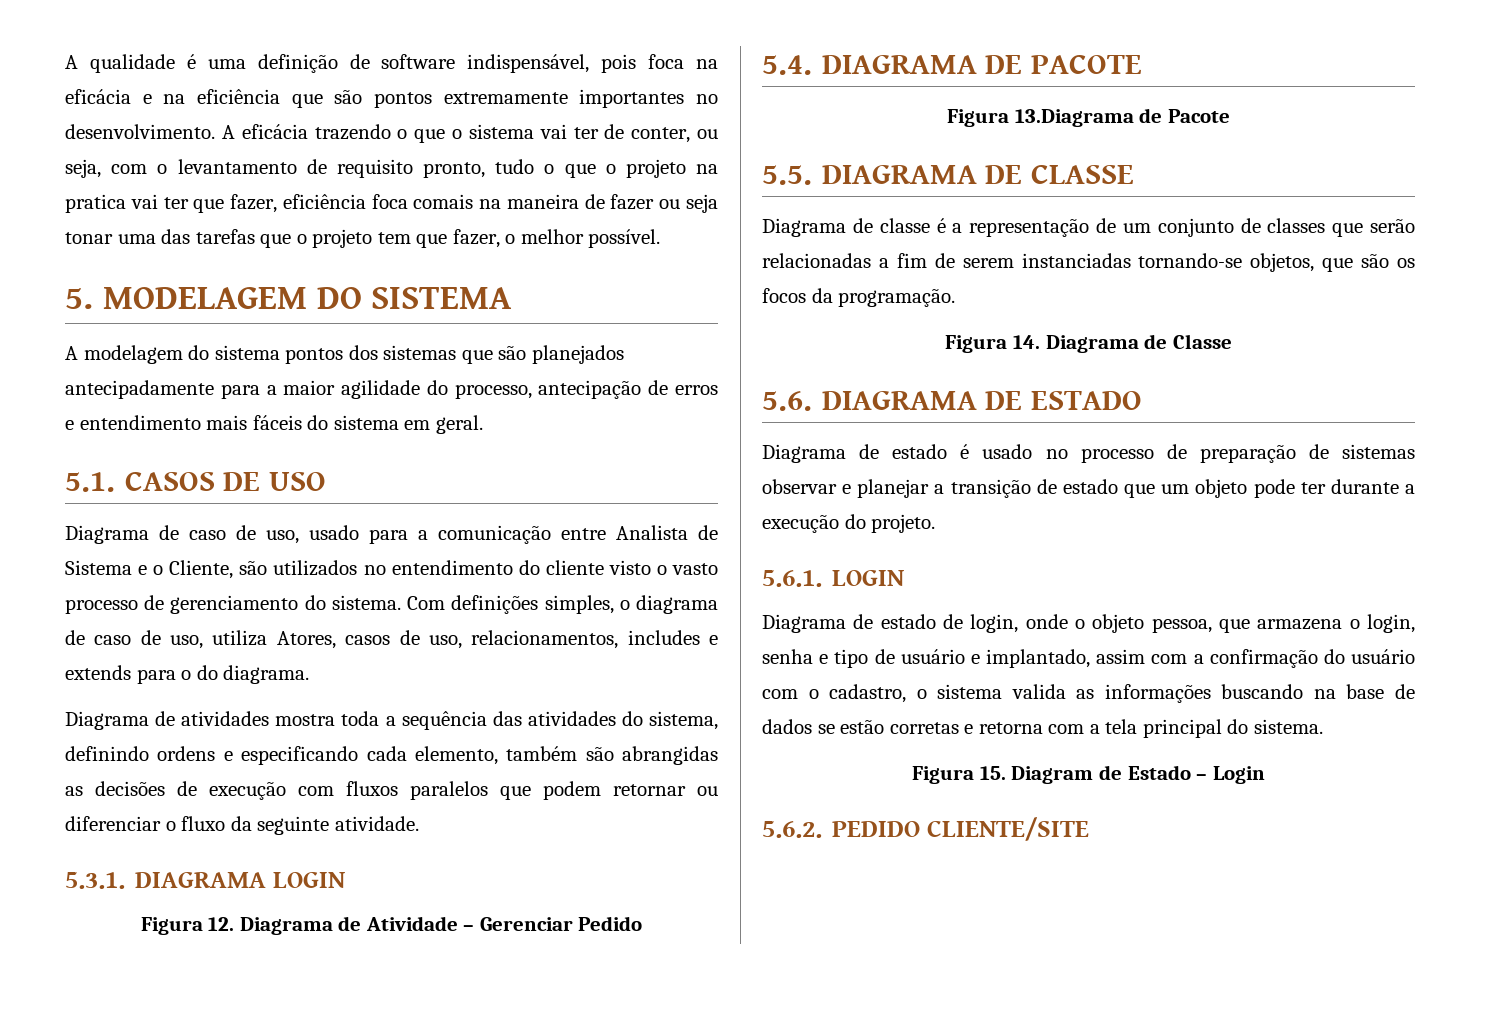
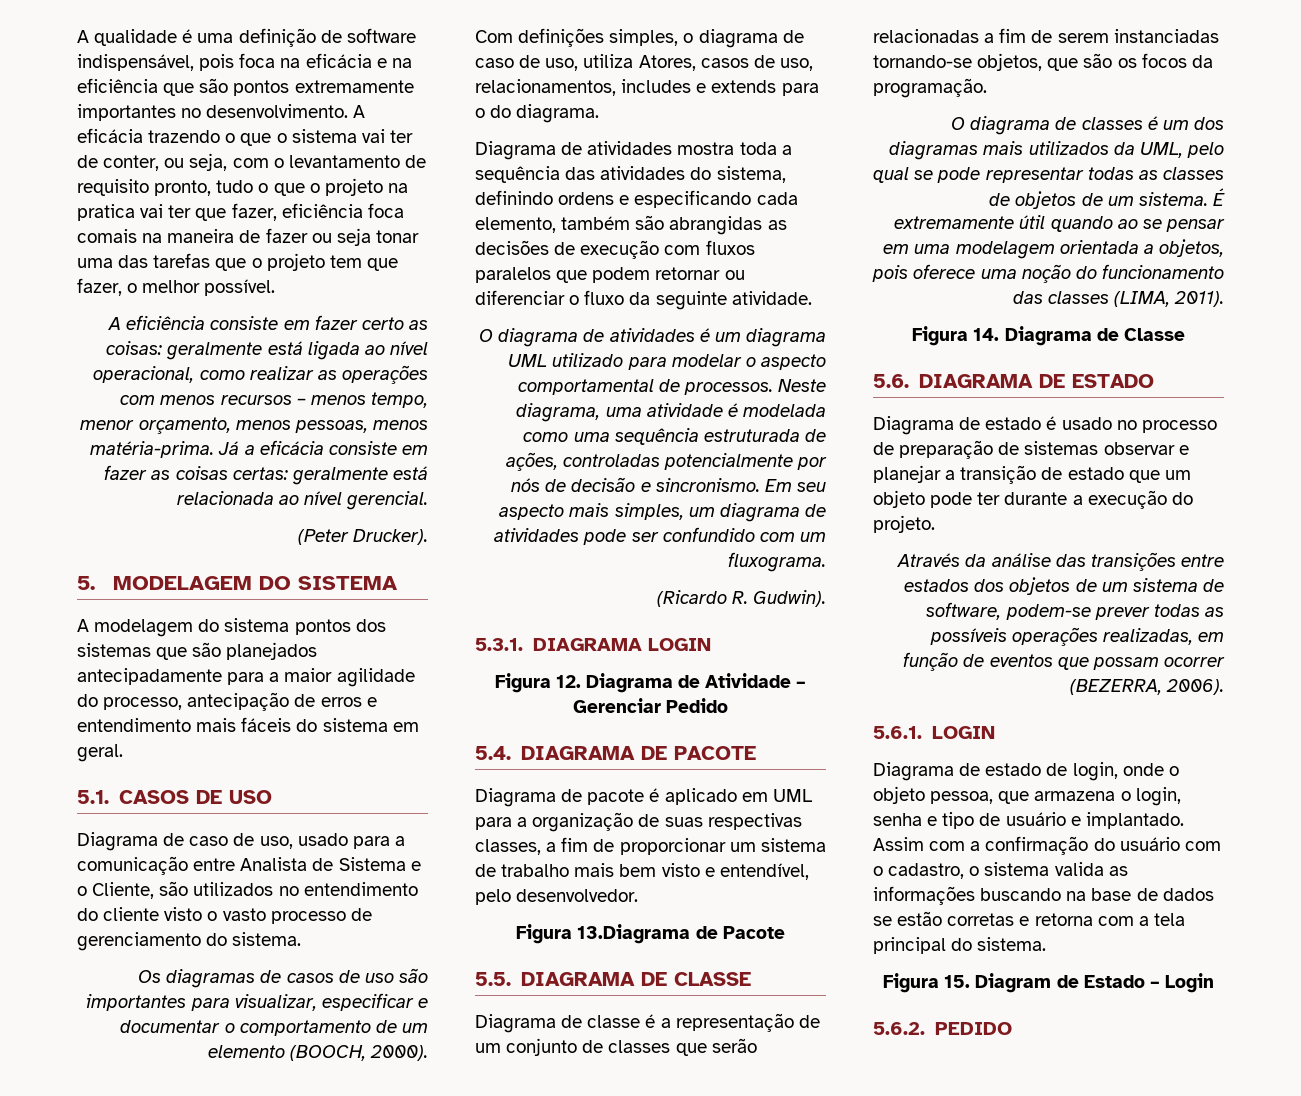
+ A eficiência consiste em fazer certo as coisas: geralmente está ligada ao nível operacional, como realizar as operações com menos recursos – menos tempo, menor orçamento, menos pessoas, menos matéria-prima. Já a eficácia consiste em fazer as coisas certas: geralmente está relacionada ao nível gerencial.
+ (Peter Drucker).
- Diagrama de caso de uso, usado para a comunicação entre Analista de Sistema e o Cliente, são utilizados no entendimento do cliente visto o vasto processo de gerenciamento do sistema. Com definições simples, o diagrama de caso de uso, utiliza Atores, casos de uso, relacionamentos, includes e extends para o do diagrama.
+ Diagrama de caso de uso, usado para a comunicação entre Analista de Sistema e o Cliente, são utilizados no entendimento do cliente visto o vasto processo de gerenciamento do sistema.
+ Os diagramas de casos de uso são importantes para visualizar, especificar e documentar o comportamento de um elemento (BOOCH, 2000).
+ Com definições simples, o diagrama de caso de uso, utiliza Atores, casos de uso, relacionamentos, includes e extends para o do diagrama.
+ O diagrama de atividades é um diagrama UML utilizado para modelar o aspecto comportamental de processos. Neste diagrama, uma atividade é modelada como uma sequência estruturada de ações, controladas potencialmente por nós de decisão e sincronismo. Em seu aspecto mais simples, um diagrama de atividades pode ser confundido com um fluxograma.
+ (Ricardo R. Gudwin).
+ Diagrama de pacote é aplicado em UML para a organização de suas respectivas classes, a fim de proporcionar um sistema de trabalho mais bem visto e entendível, pelo desenvolvedor.
+ O diagrama de classes é um dos diagramas mais utilizados da UML, pelo qual se pode representar todas as classes de objetos de um sistema. É extremamente útil quando ao se pensar em uma modelagem orientada a objetos, pois oferece uma noção do funcionamento das classes (LIMA, 2011).
+ Através da análise das transições entre estados dos objetos de um sistema de software, podem-se prever todas as possíveis operações realizadas, em função de eventos que possam ocorrer (BEZERRA, 2006).
- Diagrama de estado de login, onde o objeto pessoa, que armazena o login, senha e tipo de usuário e implantado, assim com a confirmação do usuário com o cadastro, o sistema valida as informações buscando na base de dados se estão corretas e retorna com a tela principal do sistema.
+ Diagrama de estado de login, onde o objeto pessoa, que armazena o login, senha e tipo de usuário e implantado. Assim com a confirmação do usuário com o cadastro, o sistema valida as informações buscando na base de dados se estão corretas e retorna com a tela principal do sistema.
- 5.6.2. PEDIDO CLIENTE/SITE
+ 5.6.2. PEDIDO

